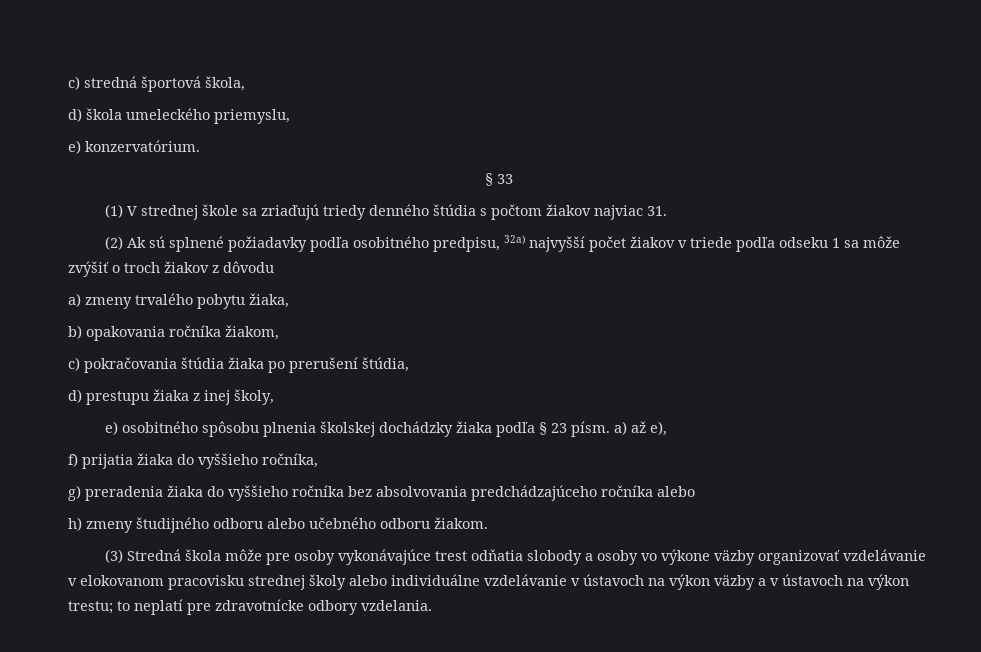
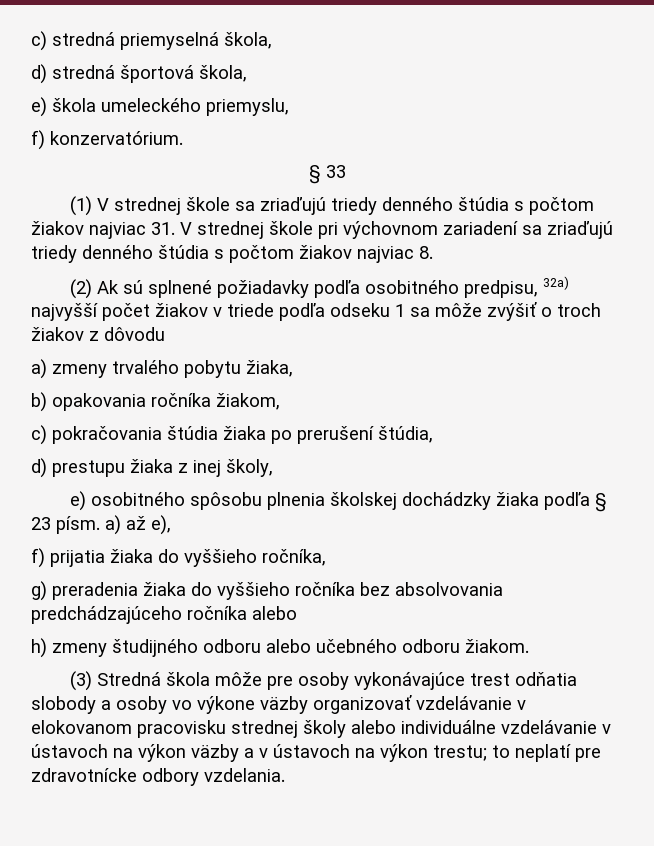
- c) stredná športová škola,
+ c) stredná priemyselná škola,
+ d) stredná športová škola,
- d) škola umeleckého priemyslu,
+ e) škola umeleckého priemyslu,
- e) konzervatórium.
+ f) konzervatórium.
- (1) V strednej škole sa zriaďujú triedy denného štúdia s počtom žiakov najviac 31.
+ (1) V strednej škole sa zriaďujú triedy denného štúdia s počtom žiakov najviac 31. V strednej škole pri výchovnom zariadení sa zriaďujú triedy denného štúdia s počtom žiakov najviac 8.

